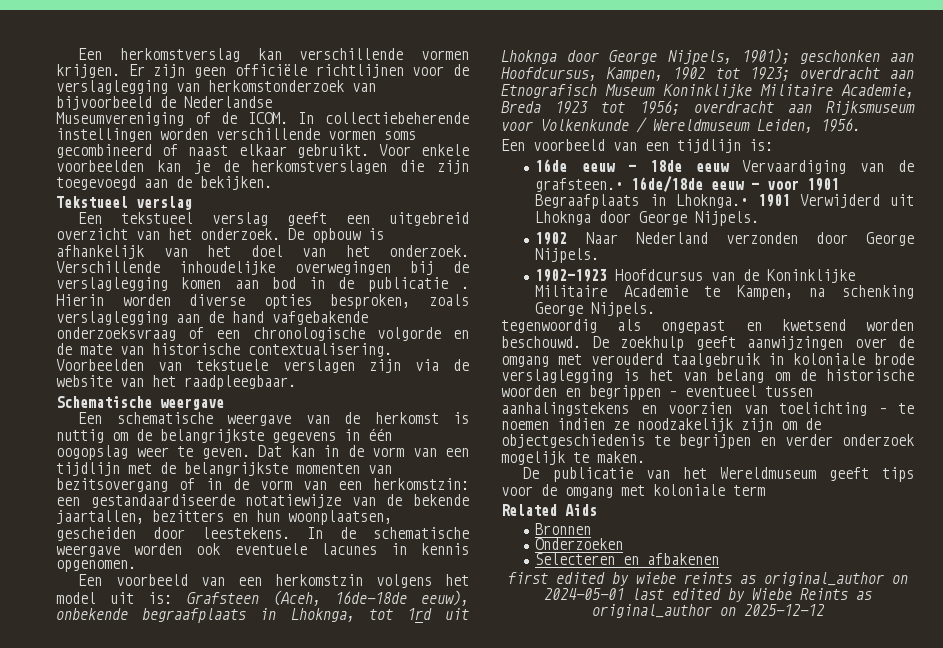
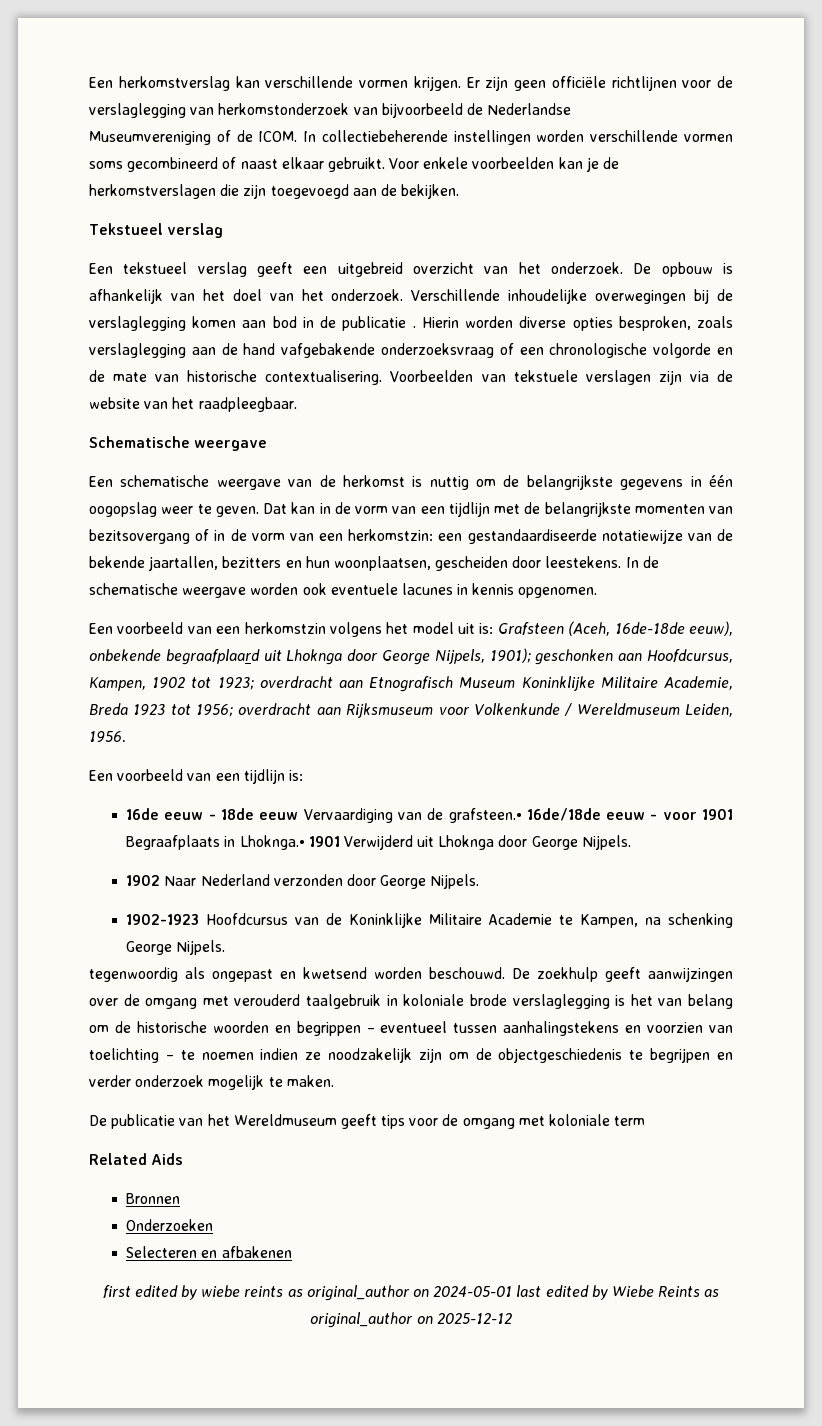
- Een voorbeeld van een herkomstzin volgens het model uit is: Grafsteen (Aceh, 16de-18de eeuw), onbekende begraafplaats in Lhoknga, tot 1rd uit Lhoknga door George Nijpels, 1901); geschonken aan Hoofdcursus, Kampen, 1902 tot 1923; overdracht aan Etnografisch Museum Koninklijke Militaire Academie, Breda 1923 tot 1956; overdracht aan Rijksmuseum voor Volkenkunde / Wereldmuseum Leiden, 1956.
+ Een voorbeeld van een herkomstzin volgens het model uit is: Grafsteen (Aceh, 16de-18de eeuw), onbekende begraafplaard uit Lhoknga door George Nijpels, 1901); geschonken aan Hoofdcursus, Kampen, 1902 tot 1923; overdracht aan Etnografisch Museum Koninklijke Militaire Academie, Breda 1923 tot 1956; overdracht aan Rijksmuseum voor Volkenkunde / Wereldmuseum Leiden, 1956.

